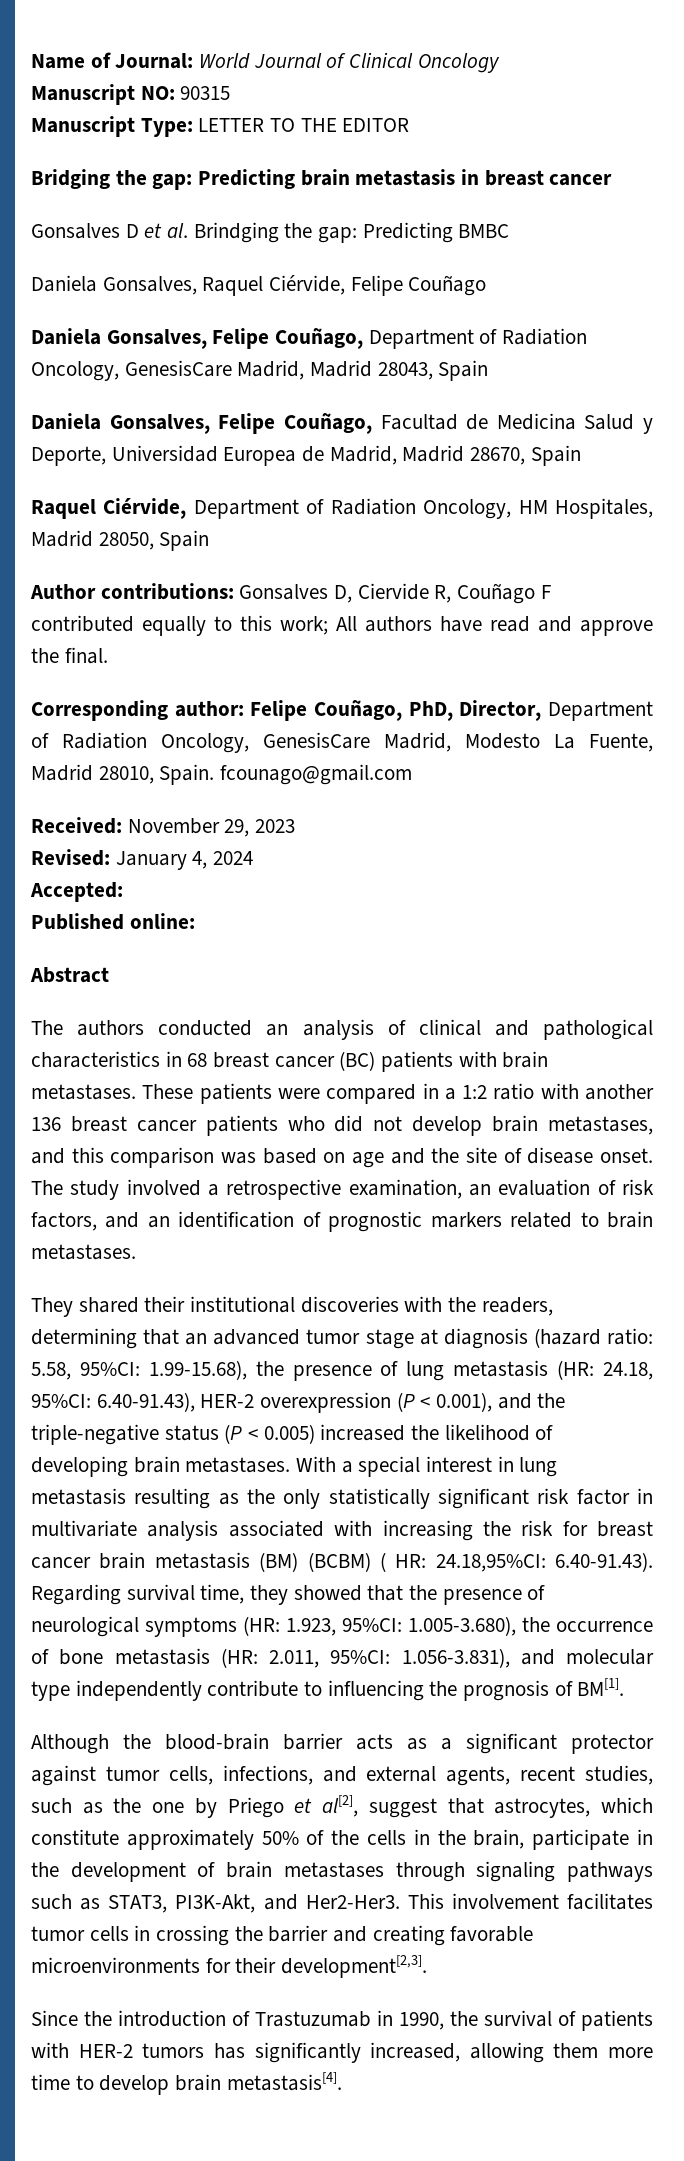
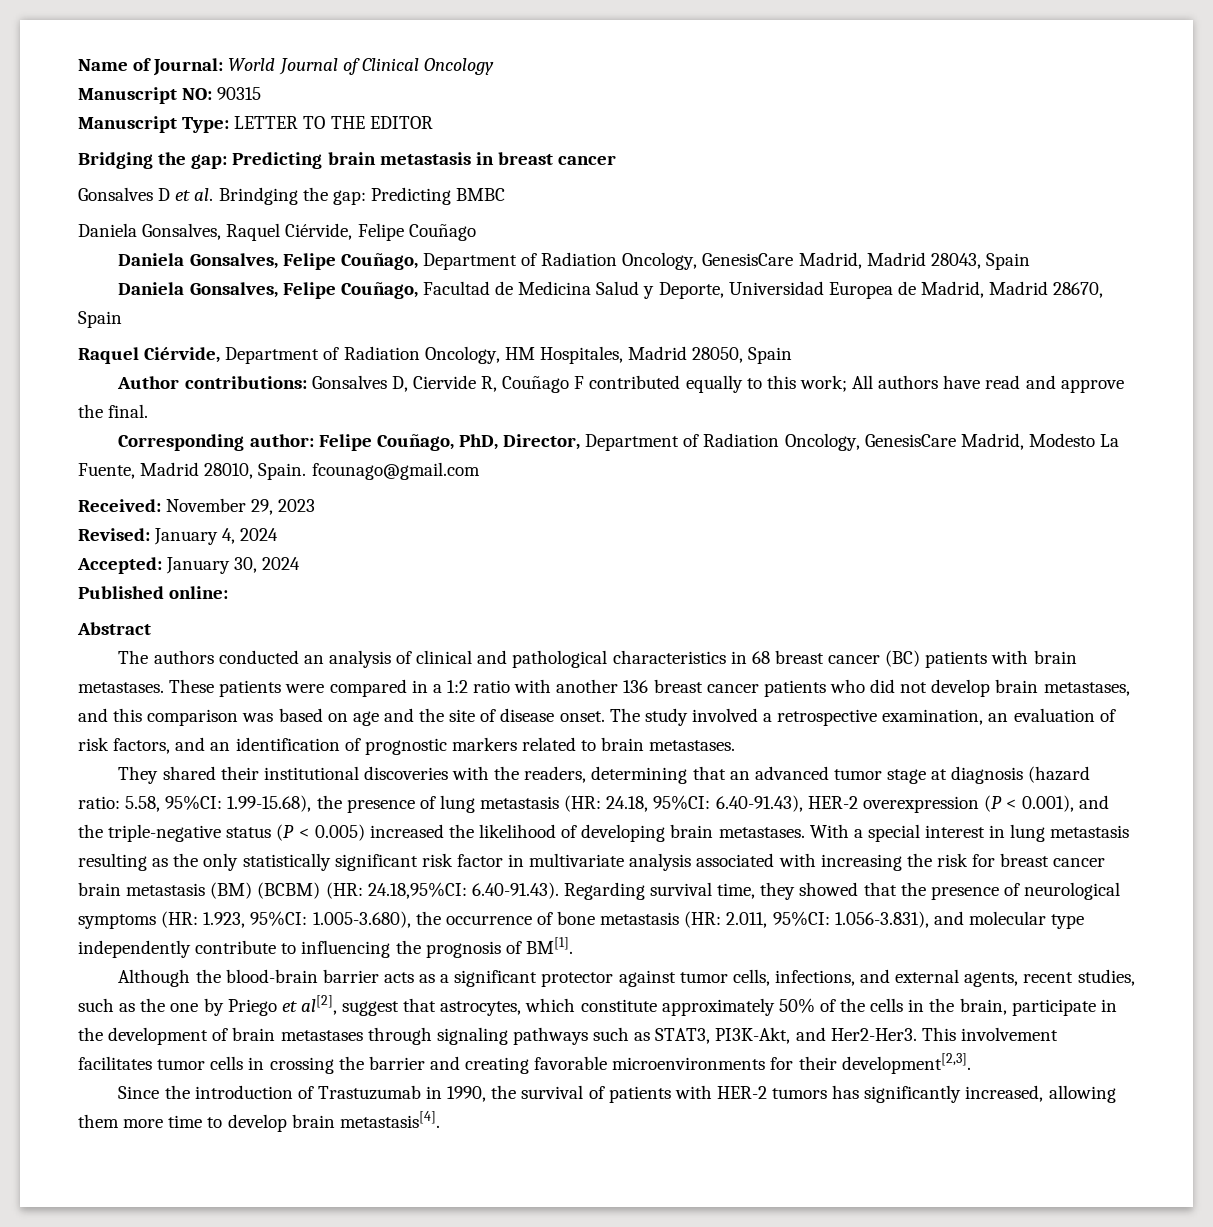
- Accepted:
+ Accepted: January 30, 2024
- With a special interest in lung metastasis resulting as the only statistically significant risk factor in multivariate analysis associated with increasing the risk for breast cancer brain metastasis (BM) (BCBM) ( HR:
+ With a special interest in lung metastasis resulting as the only statistically significant risk factor in multivariate analysis associated with increasing the risk for breast cancer brain metastasis (BM) (BCBM) (HR:

